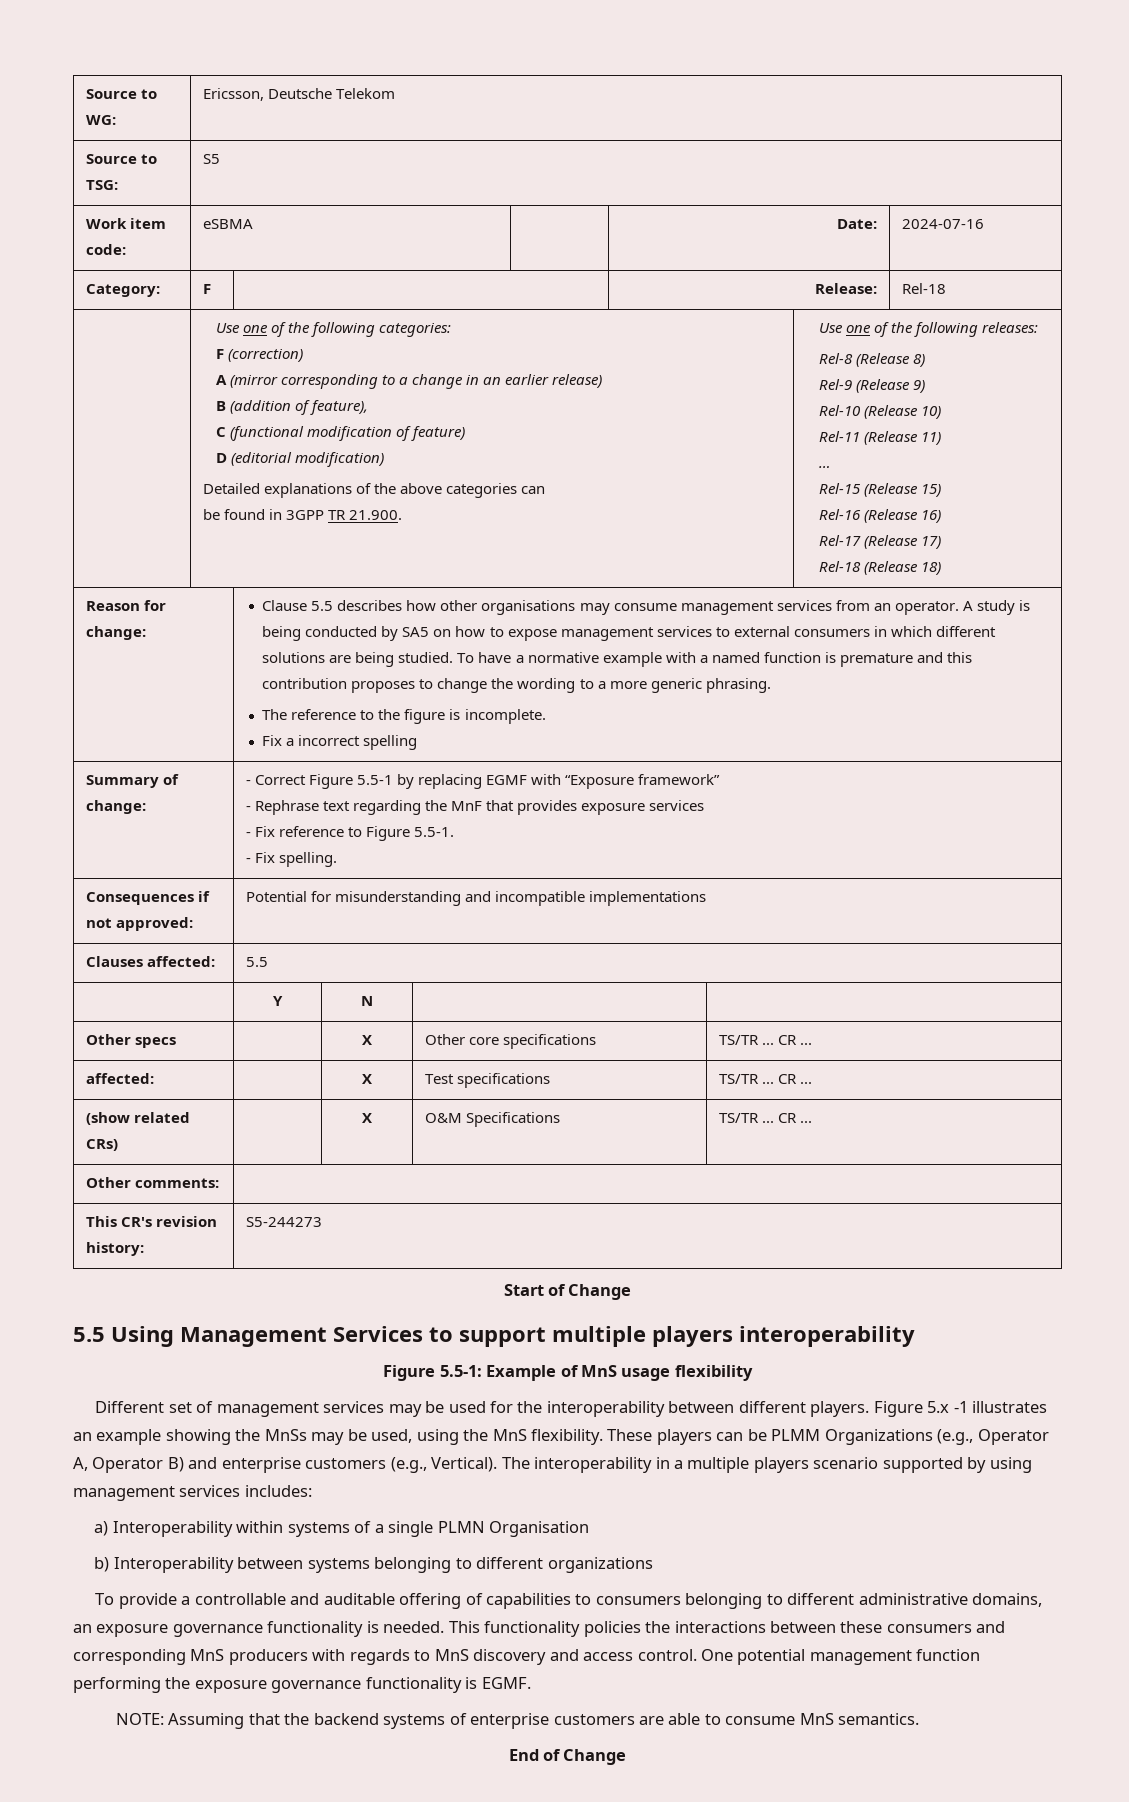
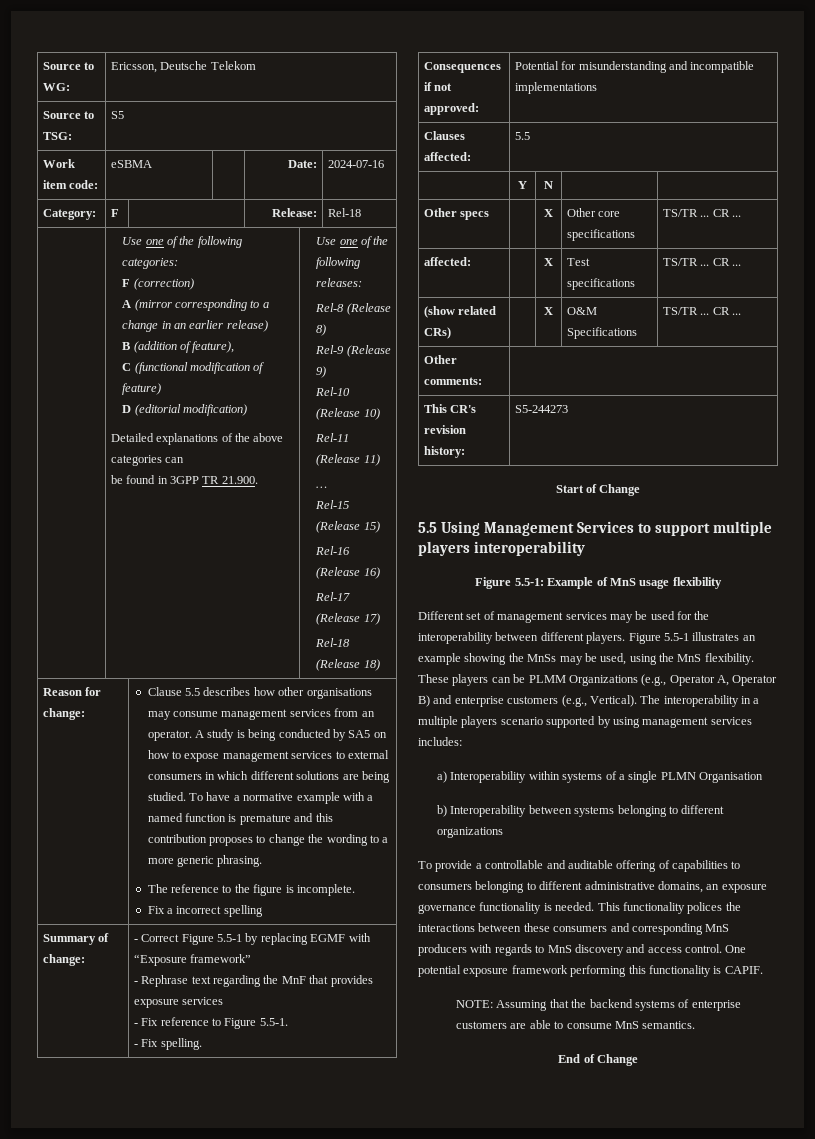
- Figure 5.x -1 illustrates an example showing the MnSs may be used, using the MnS flexibility.
+ Figure 5.5-1 illustrates an example showing the MnSs may be used, using the MnS flexibility.
- This functionality policies the interactions between these consumers and corresponding MnS producers with regards to MnS discovery and access control.
+ This functionality polices the interactions between these consumers and corresponding MnS producers with regards to MnS discovery and access control.
- One potential management function performing the exposure governance functionality is EGMF.
+ One potential exposure framework performing this functionality is CAPIF.

